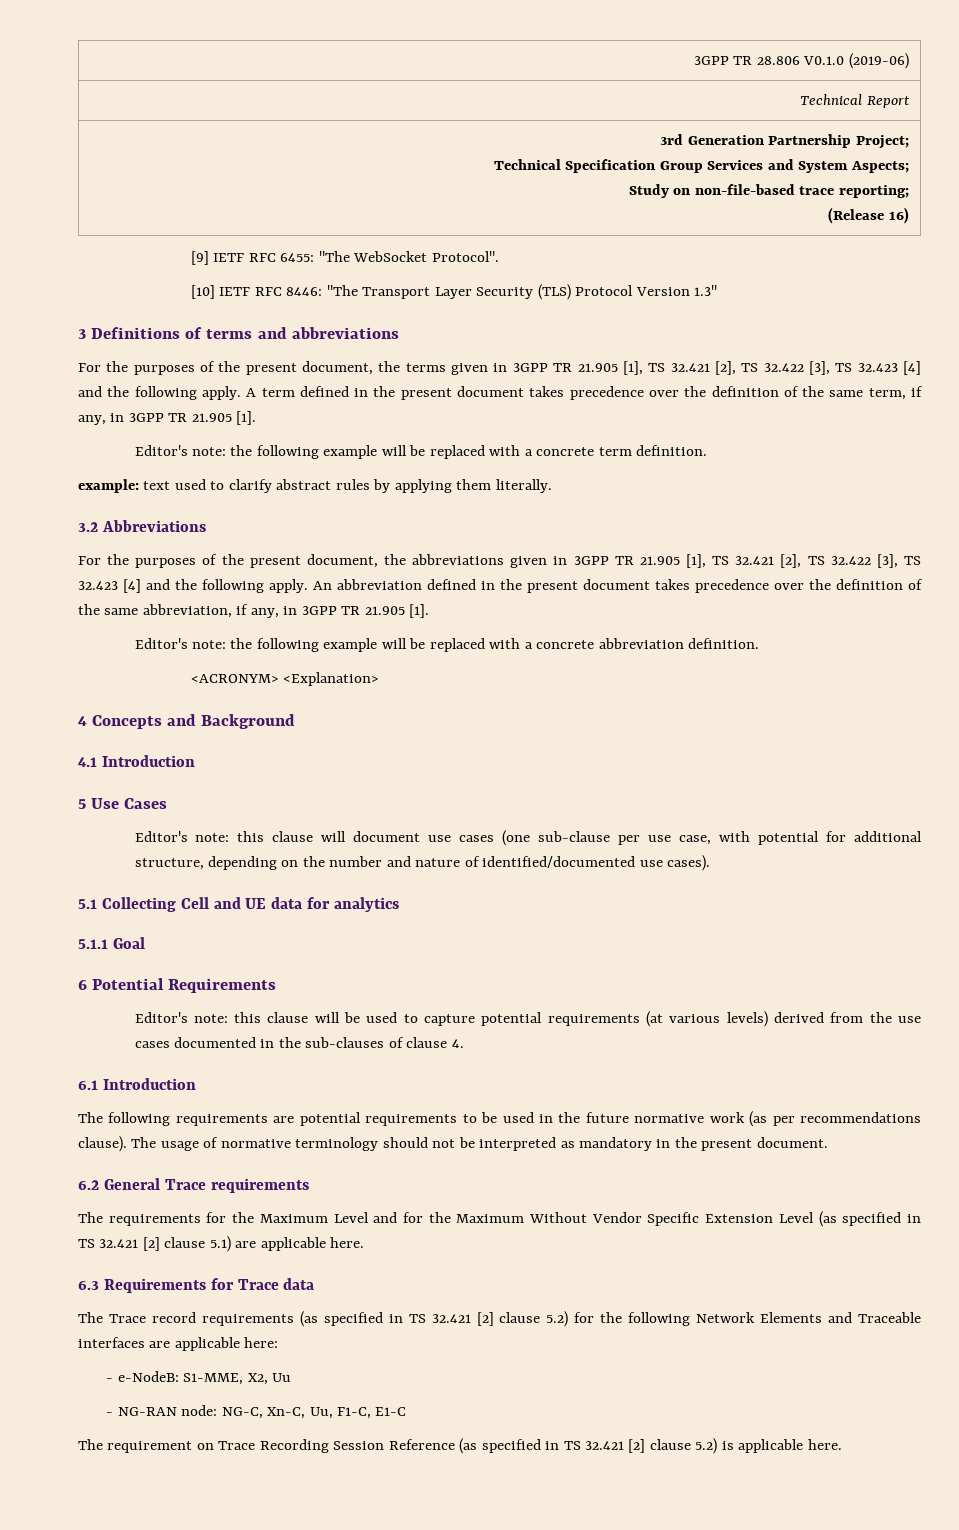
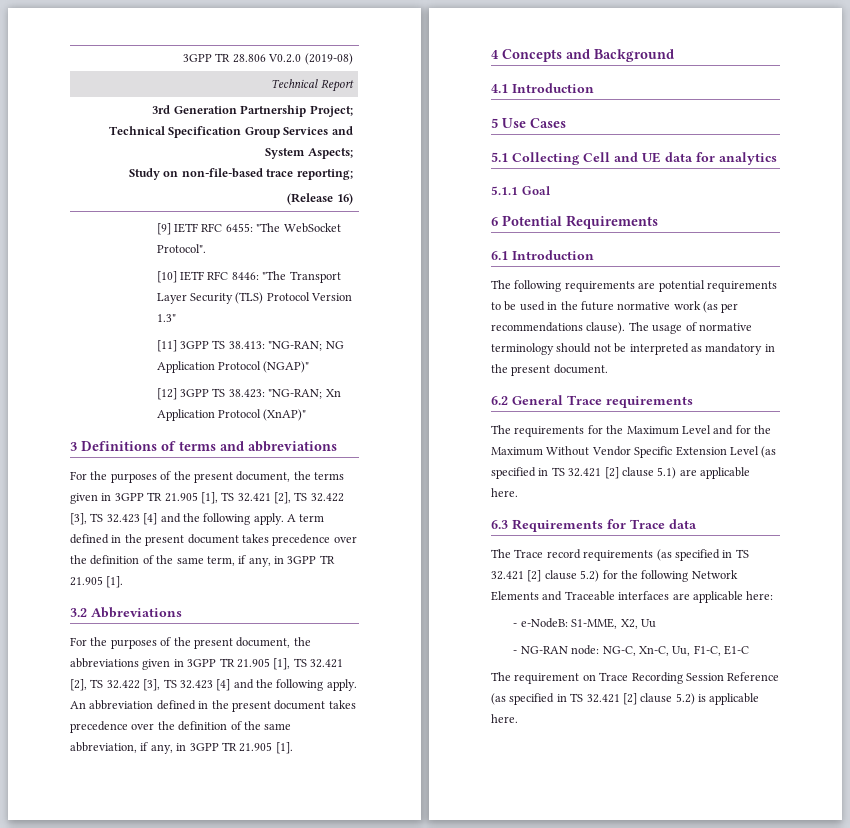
- 3GPP TR 28.806 V0.1.0 (2019-06)
+ 3GPP TR 28.806 V0.2.0 (2019-08)
+ [11] 3GPP TS 38.413: "NG-RAN; NG Application Protocol (NGAP)"
+ [12] 3GPP TS 38.423: "NG-RAN; Xn Application Protocol (XnAP)"
- Editor's note: the following example will be replaced with a concrete term definition.
- example: text used to clarify abstract rules by applying them literally.
- Editor's note: the following example will be replaced with a concrete abbreviation definition.
- <ACRONYM> <Explanation>
- Editor's note: this clause will document use cases (one sub-clause per use case, with potential for additional structure, depending on the number and nature of identified/documented use cases).
- Editor's note: this clause will be used to capture potential requirements (at various levels) derived from the use cases documented in the sub-clauses of clause 4.

